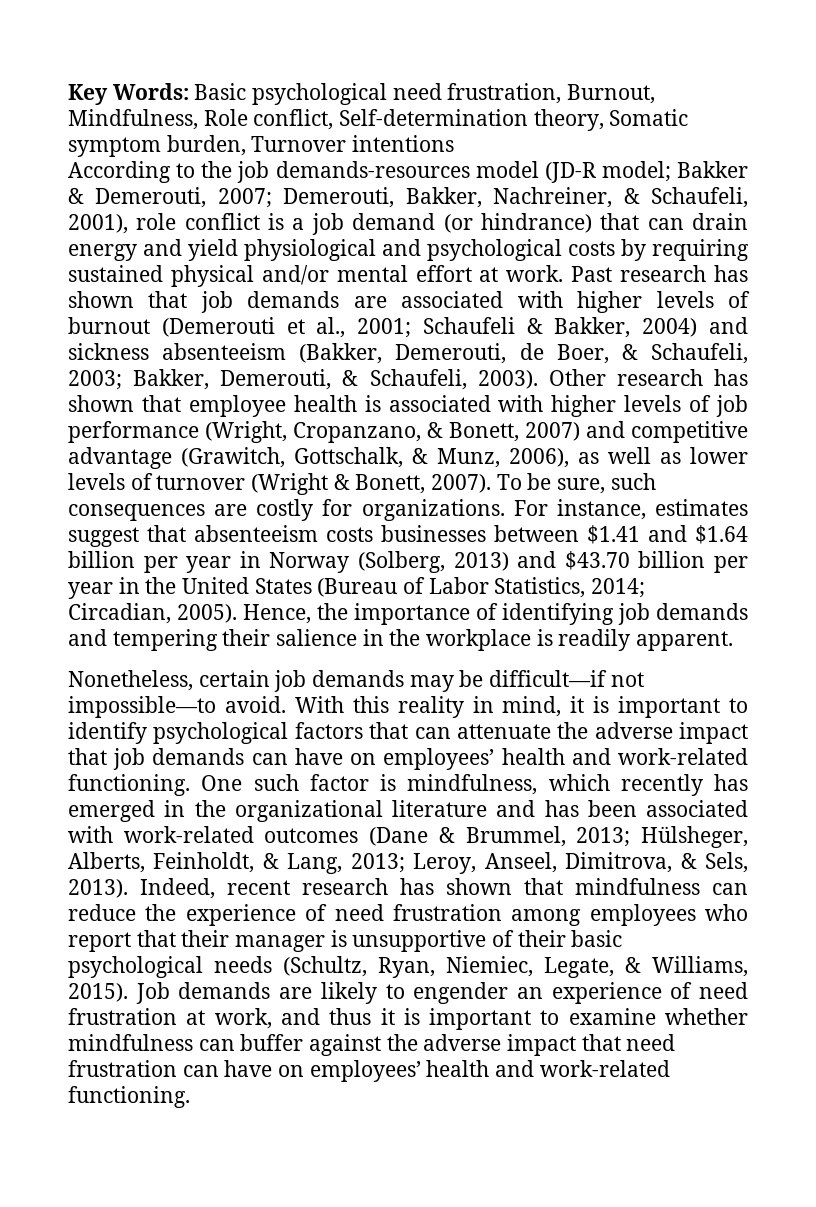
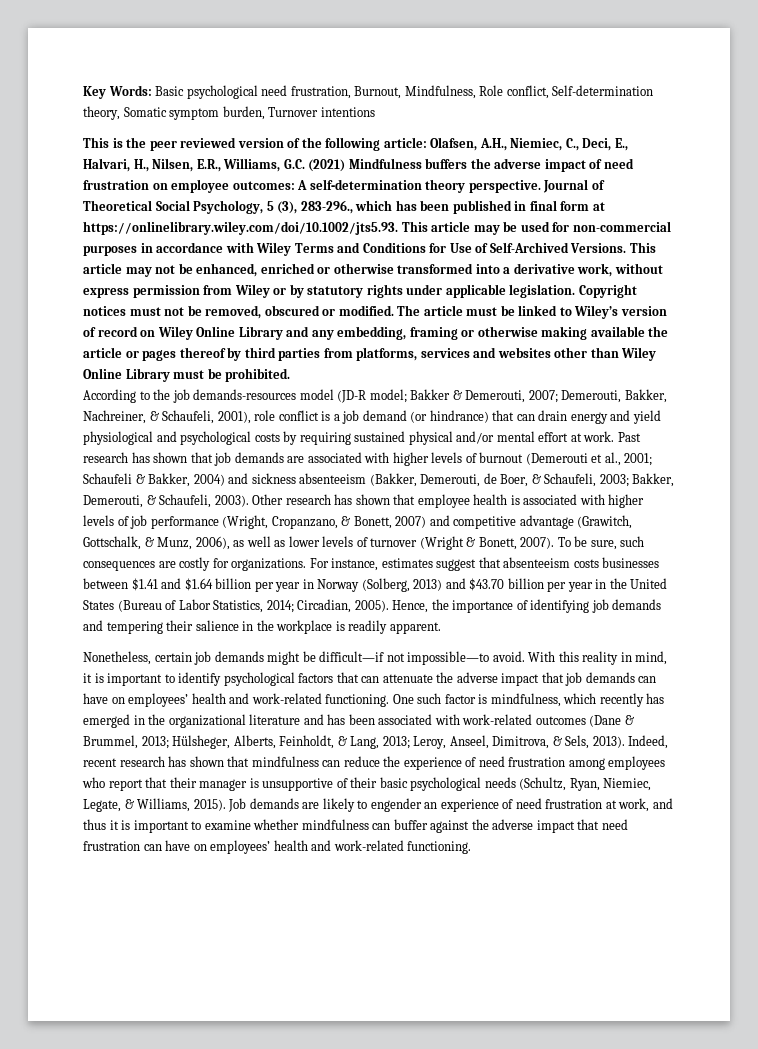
+ This is the peer reviewed version of the following article: Olafsen, A.H., Niemiec, C., Deci, E., Halvari, H., Nilsen, E.R., Williams, G.C. (2021) Mindfulness buffers the adverse impact of need frustration on employee outcomes: A self‐determination theory perspective. Journal of Theoretical Social Psychology, 5 (3), 283-296., which has been published in final form at https://onlinelibrary.wiley.com/doi/10.1002/jts5.93. This article may be used for non-commercial purposes in accordance with Wiley Terms and Conditions for Use of Self-Archived Versions. This article may not be enhanced, enriched or otherwise transformed into a derivative work, without express permission from Wiley or by statutory rights under applicable legislation. Copyright notices must not be removed, obscured or modified. The article must be linked to Wiley’s version of record on Wiley Online Library and any embedding, framing or otherwise making available the article or pages thereof by third parties from platforms, services and websites other than Wiley Online Library must be prohibited.
- Nonetheless, certain job demands may be difficult—if not impossible—to avoid.
+ Nonetheless, certain job demands might be difficult—if not impossible—to avoid.

